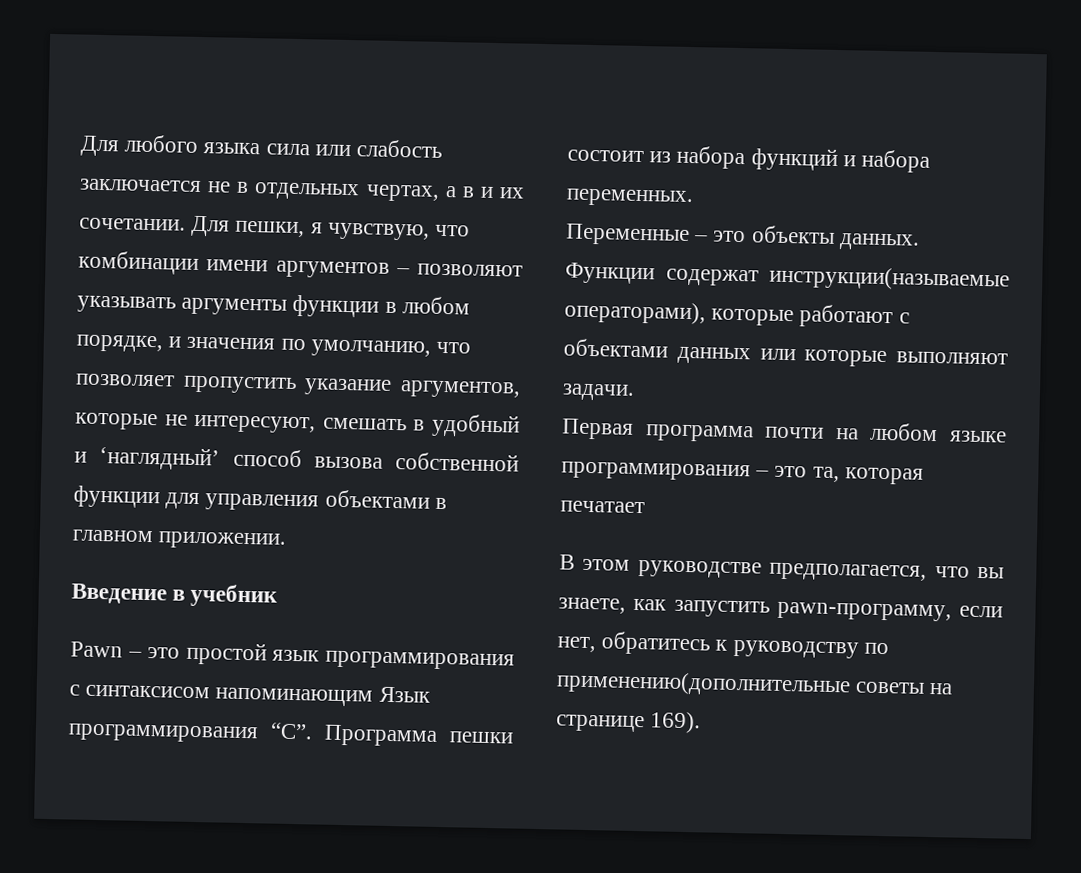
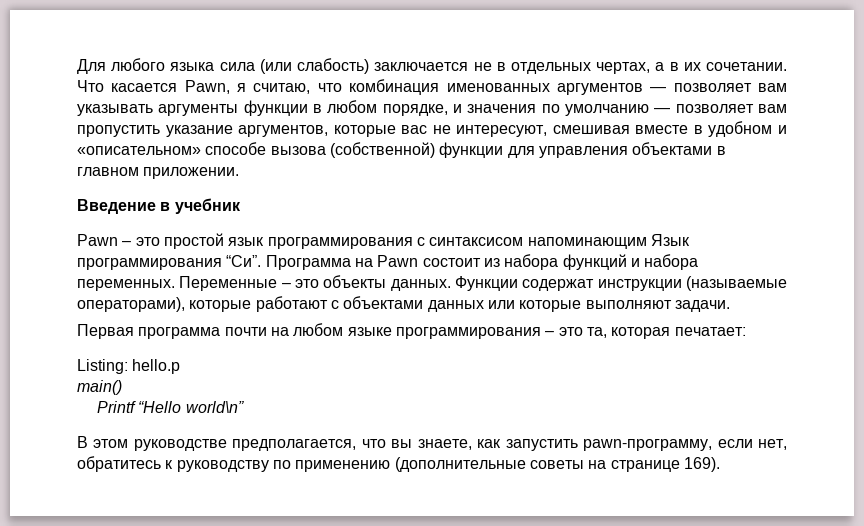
- Для любого языка сила или слабость заключается не в отдельных чертах, а в и их сочетании.
+ Для любого языка сила (или слабость) заключается не в отдельных чертах, а в их сочетании.
- Для пешки, я чувствую, что комбинации имени аргументов – позволяют указывать аргументы функции в любом порядке, и значения по умолчанию, что позволяет пропустить указание аргументов, которые не интересуют, смешать в удобный и ‘наглядный’ способ вызова собственной функции для управления объектами в главном приложении.
+ Что касается Pawn, я считаю, что комбинация именованных аргументов — позволяет вам указывать аргументы функции в любом порядке, и значения по умолчанию — позволяет вам пропустить указание аргументов, которые вас не интересуют, смешивая вместе в удобном и «описательном» способе вызова (собственной) функции для управления объектами в главном приложении.
- Pawn – это простой язык программирования с синтаксисом напоминающим Язык программирования “C”. Программа пешки состоит из набора функций и набора переменных.
- Переменные – это объекты данных.
+ Pawn – это простой язык программирования с синтаксисом напоминающим Язык программирования “Си”. Программа на Pawn состоит из набора функций и набора переменных. Переменные – это объекты данных.
- Функции содержат инструкции(называемые операторами), которые работают с объектами данных или которые выполняют задачи.
+ Функции содержат инструкции (называемые операторами), которые работают с объектами данных или которые выполняют задачи.
- Первая программа почти на любом языке программирования – это та, которая печатает
+ Первая программа почти на любом языке программирования – это та, которая печатает:
+ Listing: hello.p
+ main()
+ Printf “Hello world\n”
- В этом руководстве предполагается, что вы знаете, как запустить pawn-программу, если нет, обратитесь к руководству по применению(дополнительные советы на странице 169).
+ В этом руководстве предполагается, что вы знаете, как запустить pawn-программу, если нет, обратитесь к руководству по применению (дополнительные советы на странице 169).

